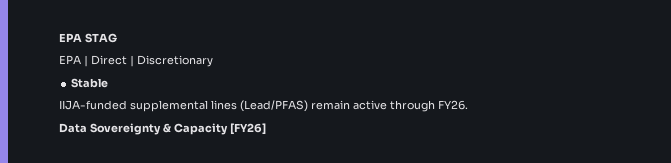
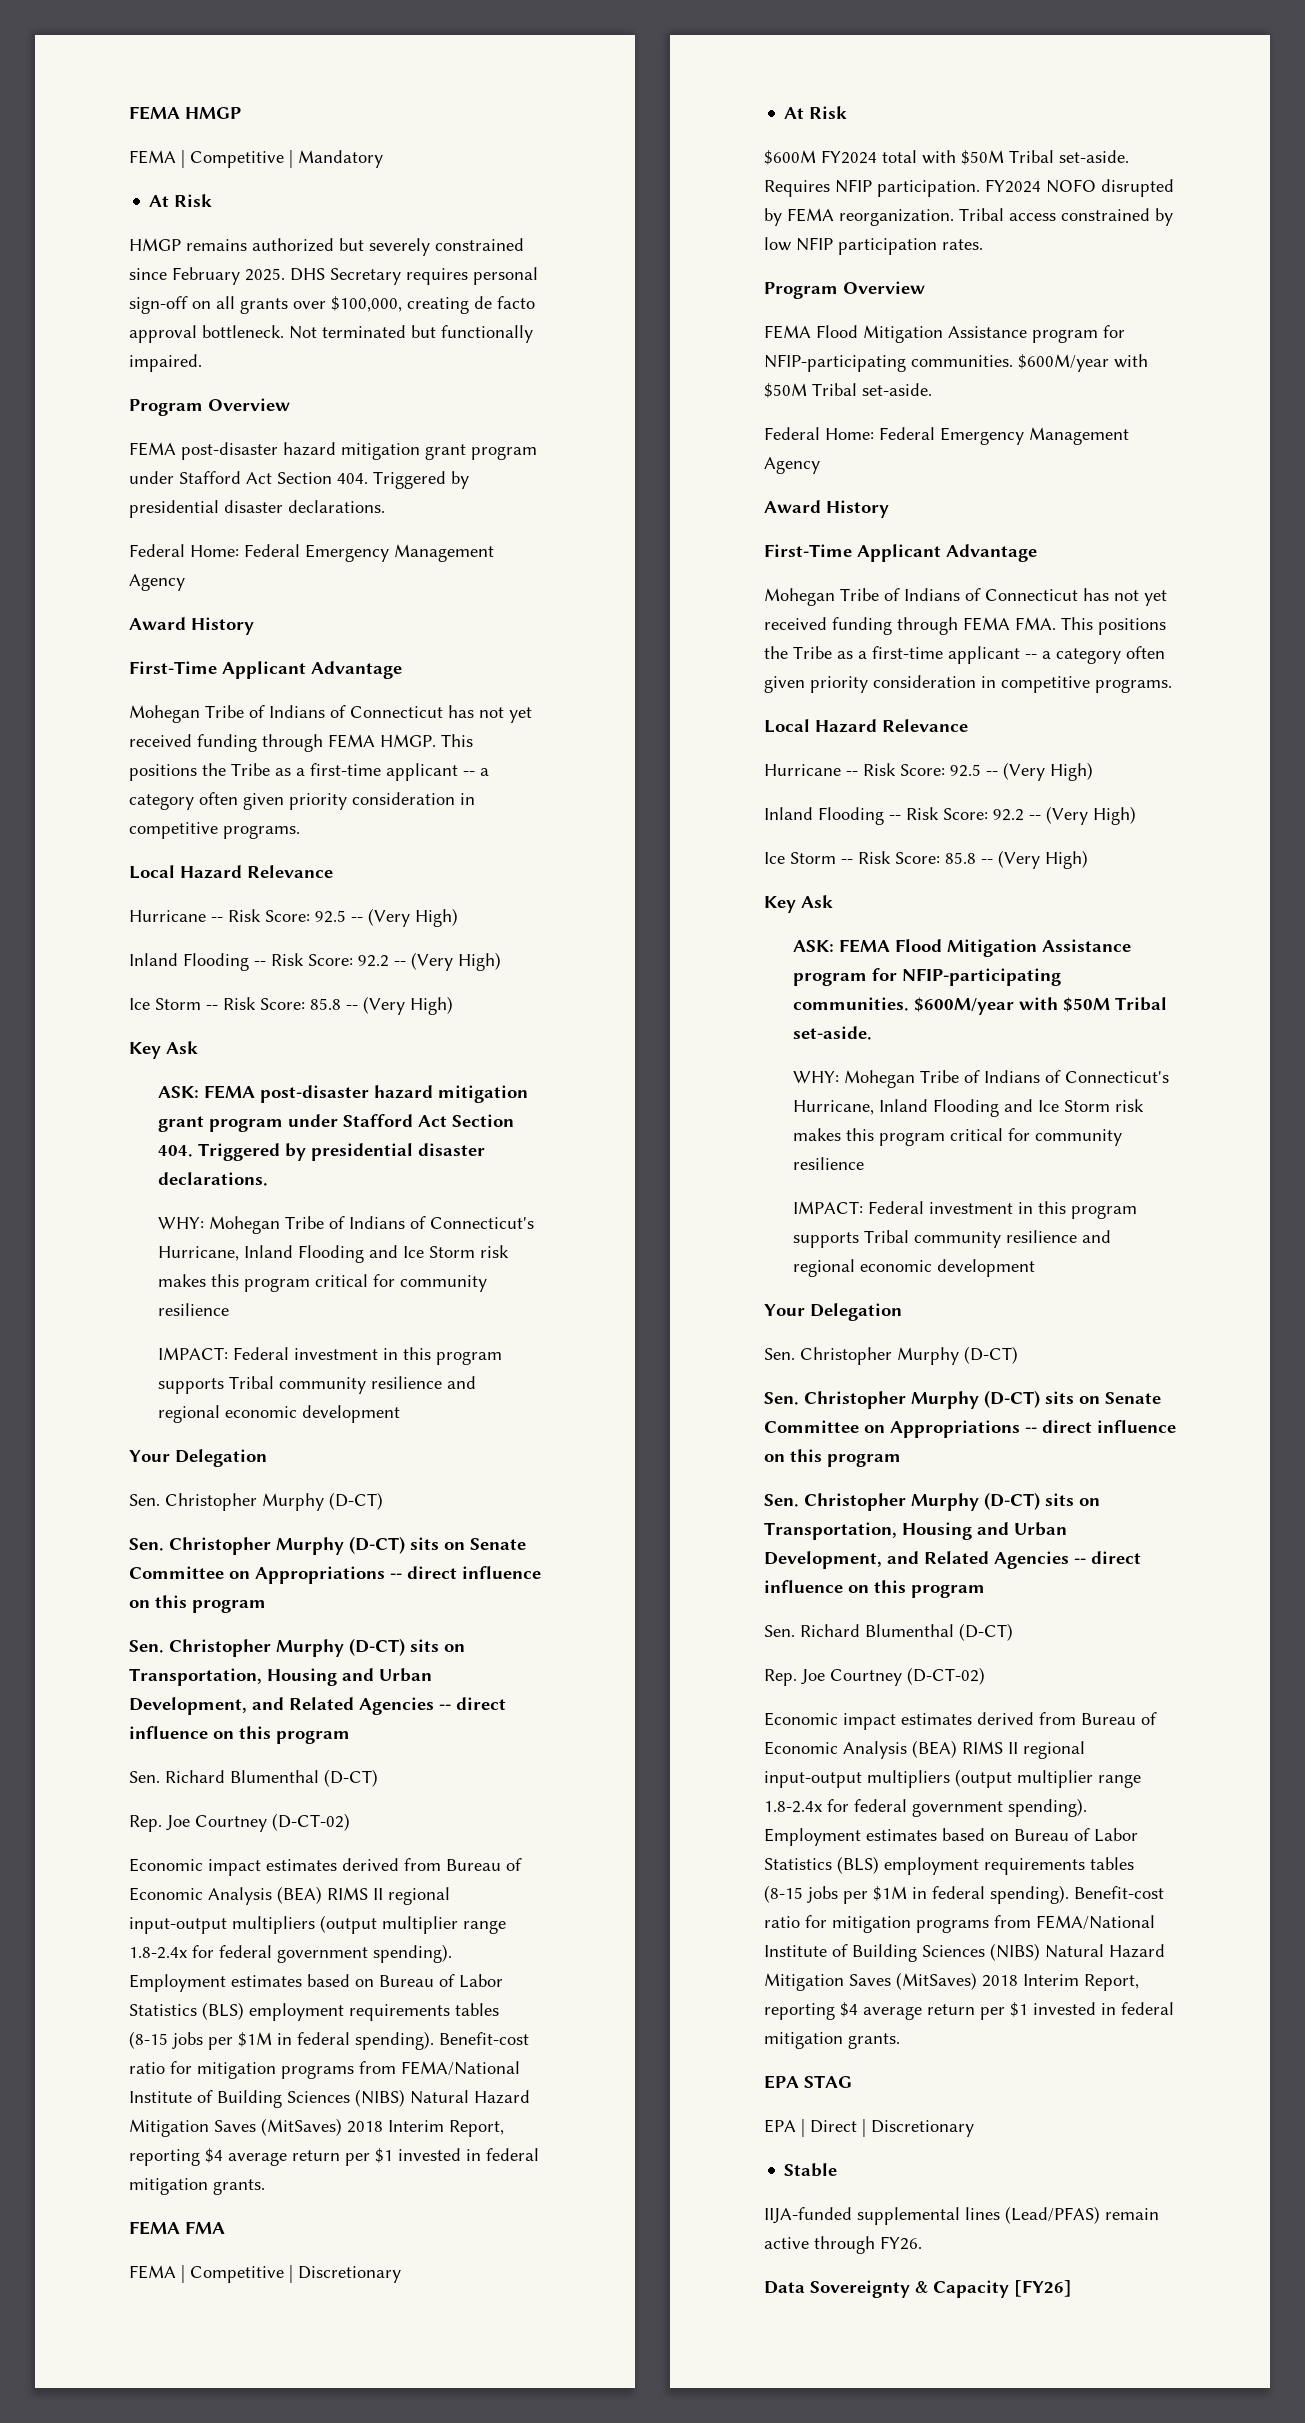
+ FEMA HMGP
+ FEMA | Competitive | Mandatory
+ At Risk
+ HMGP remains authorized but severely constrained since February 2025. DHS Secretary requires personal sign-off on all grants over $100,000, creating de facto approval bottleneck. Not terminated but functionally impaired.
+ Program Overview
+ FEMA post-disaster hazard mitigation grant program under Stafford Act Section 404. Triggered by presidential disaster declarations.
+ Federal Home: Federal Emergency Management Agency
+ Award History
+ First-Time Applicant Advantage
+ Mohegan Tribe of Indians of Connecticut has not yet received funding through FEMA HMGP. This positions the Tribe as a first-time applicant -- a category often given priority consideration in competitive programs.
+ Local Hazard Relevance
+ Hurricane -- Risk Score: 92.5 -- (Very High)
+ Inland Flooding -- Risk Score: 92.2 -- (Very High)
+ Ice Storm -- Risk Score: 85.8 -- (Very High)
+ Key Ask
+ ASK: FEMA post-disaster hazard mitigation grant program under Stafford Act Section 404. Triggered by presidential disaster declarations.
+ WHY: Mohegan Tribe of Indians of Connecticut's Hurricane, Inland Flooding and Ice Storm risk makes this program critical for community resilience
+ IMPACT: Federal investment in this program supports Tribal community resilience and regional economic development
+ Your Delegation
+ Sen. Christopher Murphy (D-CT)
+ Sen. Christopher Murphy (D-CT) sits on Senate Committee on Appropriations -- direct influence on this program
+ Sen. Christopher Murphy (D-CT) sits on Transportation, Housing and Urban Development, and Related Agencies -- direct influence on this program
+ Sen. Richard Blumenthal (D-CT)
+ Rep. Joe Courtney (D-CT-02)
+ Economic impact estimates derived from Bureau of Economic Analysis (BEA) RIMS II regional input-output multipliers (output multiplier range 1.8-2.4x for federal government spending). Employment estimates based on Bureau of Labor Statistics (BLS) employment requirements tables (8-15 jobs per $1M in federal spending). Benefit-cost ratio for mitigation programs from FEMA/National Institute of Building Sciences (NIBS) Natural Hazard Mitigation Saves (MitSaves) 2018 Interim Report, reporting $4 average return per $1 invested in federal mitigation grants.
+ FEMA FMA
+ FEMA | Competitive | Discretionary
+ At Risk
+ $600M FY2024 total with $50M Tribal set-aside. Requires NFIP participation. FY2024 NOFO disrupted by FEMA reorganization. Tribal access constrained by low NFIP participation rates.
+ Program Overview
+ FEMA Flood Mitigation Assistance program for NFIP-participating communities. $600M/year with $50M Tribal set-aside.
+ Federal Home: Federal Emergency Management Agency
+ Award History
+ First-Time Applicant Advantage
+ Mohegan Tribe of Indians of Connecticut has not yet received funding through FEMA FMA. This positions the Tribe as a first-time applicant -- a category often given priority consideration in competitive programs.
+ Local Hazard Relevance
+ Hurricane -- Risk Score: 92.5 -- (Very High)
+ Inland Flooding -- Risk Score: 92.2 -- (Very High)
+ Ice Storm -- Risk Score: 85.8 -- (Very High)
+ Key Ask
+ ASK: FEMA Flood Mitigation Assistance program for NFIP-participating communities. $600M/year with $50M Tribal set-aside.
+ WHY: Mohegan Tribe of Indians of Connecticut's Hurricane, Inland Flooding and Ice Storm risk makes this program critical for community resilience
+ IMPACT: Federal investment in this program supports Tribal community resilience and regional economic development
+ Your Delegation
+ Sen. Christopher Murphy (D-CT)
+ Sen. Christopher Murphy (D-CT) sits on Senate Committee on Appropriations -- direct influence on this program
+ Sen. Christopher Murphy (D-CT) sits on Transportation, Housing and Urban Development, and Related Agencies -- direct influence on this program
+ Sen. Richard Blumenthal (D-CT)
+ Rep. Joe Courtney (D-CT-02)
+ Economic impact estimates derived from Bureau of Economic Analysis (BEA) RIMS II regional input-output multipliers (output multiplier range 1.8-2.4x for federal government spending). Employment estimates based on Bureau of Labor Statistics (BLS) employment requirements tables (8-15 jobs per $1M in federal spending). Benefit-cost ratio for mitigation programs from FEMA/National Institute of Building Sciences (NIBS) Natural Hazard Mitigation Saves (MitSaves) 2018 Interim Report, reporting $4 average return per $1 invested in federal mitigation grants.

